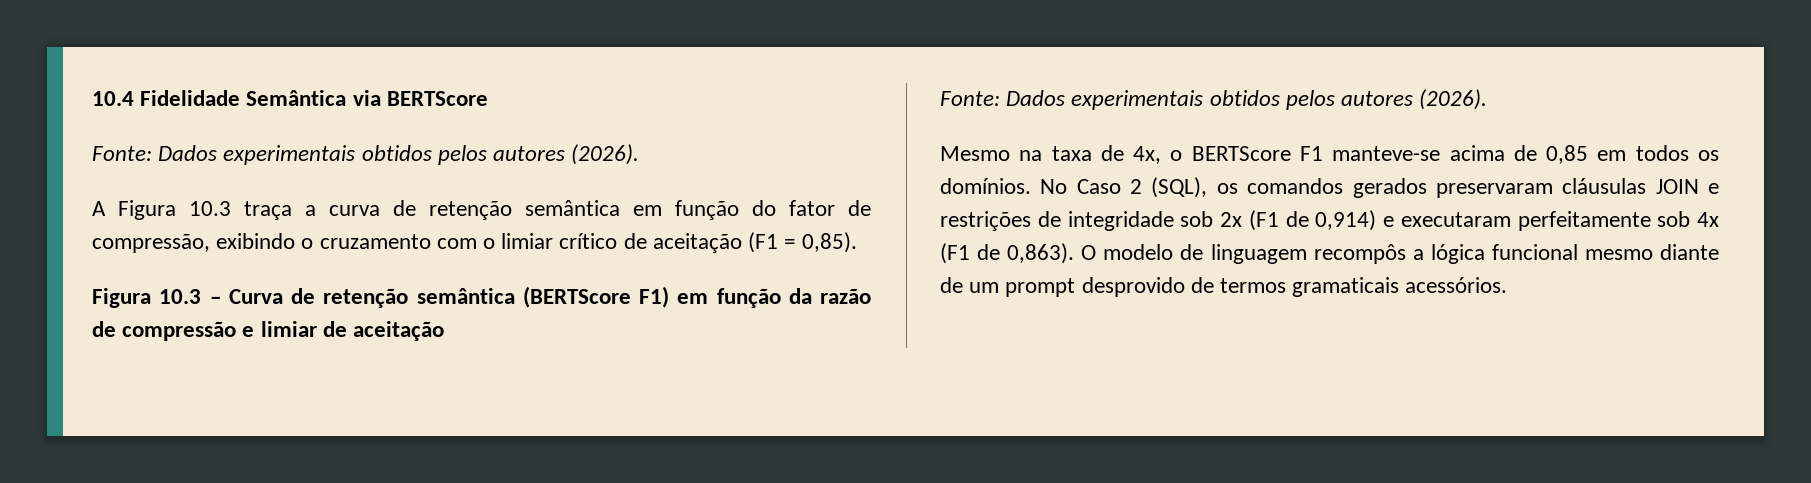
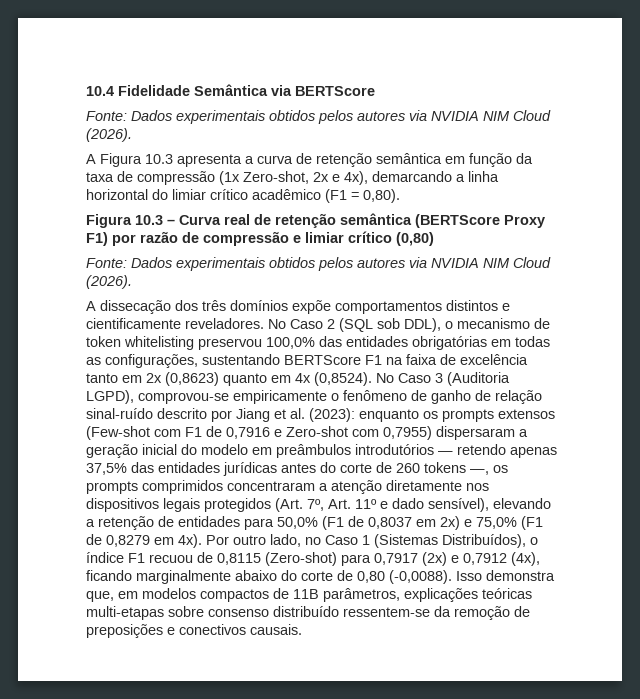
  10.4 Fidelidade Semântica via BERTScore
- Fonte: Dados experimentais obtidos pelos autores (2026).
+ Fonte: Dados experimentais obtidos pelos autores via NVIDIA NIM Cloud (2026).
- A Figura 10.3 traça a curva de retenção semântica em função do fator de compressão, exibindo o cruzamento com o limiar crítico de aceitação (F1 = 0,85).
+ A Figura 10.3 apresenta a curva de retenção semântica em função da taxa de compressão (1x Zero-shot, 2x e 4x), demarcando a linha horizontal do limiar crítico acadêmico (F1 = 0,80).
- Figura 10.3 – Curva de retenção semântica (BERTScore F1) em função da razão de compressão e limiar de aceitação
- Fonte: Dados experimentais obtidos pelos autores (2026).
- Mesmo na taxa de 4x, o BERTScore F1 manteve-se acima de 0,85 em todos os domínios. No Caso 2 (SQL), os comandos gerados preservaram cláusulas JOIN e restrições de integridade sob 2x (F1 de 0,914) e executaram perfeitamente sob 4x (F1 de 0,863). O modelo de linguagem recompôs a lógica funcional mesmo diante de um prompt desprovido de termos gramaticais acessórios.
+ Figura 10.3 – Curva real de retenção semântica (BERTScore Proxy F1) por razão de compressão e limiar crítico (0,80)
+ Fonte: Dados experimentais obtidos pelos autores via NVIDIA NIM Cloud (2026).
+ A dissecação dos três domínios expõe comportamentos distintos e cientificamente reveladores. No Caso 2 (SQL sob DDL), o mecanismo de token whitelisting preservou 100,0% das entidades obrigatórias em todas as configurações, sustentando BERTScore F1 na faixa de excelência tanto em 2x (0,8623) quanto em 4x (0,8524). No Caso 3 (Auditoria LGPD), comprovou-se empiricamente o fenômeno de ganho de relação sinal-ruído descrito por Jiang et al. (2023): enquanto os prompts extensos (Few-shot com F1 de 0,7916 e Zero-shot com 0,7955) dispersaram a geração inicial do modelo em preâmbulos introdutórios — retendo apenas 37,5% das entidades jurídicas antes do corte de 260 tokens —, os prompts comprimidos concentraram a atenção diretamente nos dispositivos legais protegidos (Art. 7º, Art. 11º e dado sensível), elevando a retenção de entidades para 50,0% (F1 de 0,8037 em 2x) e 75,0% (F1 de 0,8279 em 4x). Por outro lado, no Caso 1 (Sistemas Distribuídos), o índice F1 recuou de 0,8115 (Zero-shot) para 0,7917 (2x) e 0,7912 (4x), ficando marginalmente abaixo do corte de 0,80 (-0,0088). Isso demonstra que, em modelos compactos de 11B parâmetros, explicações teóricas multi-etapas sobre consenso distribuído ressentem-se da remoção de preposições e conectivos causais.

